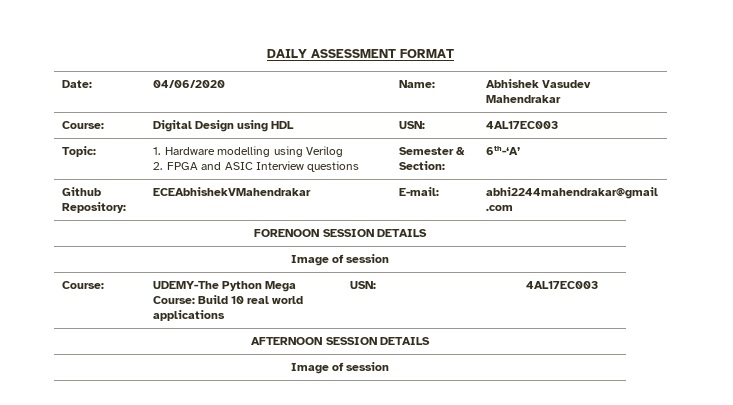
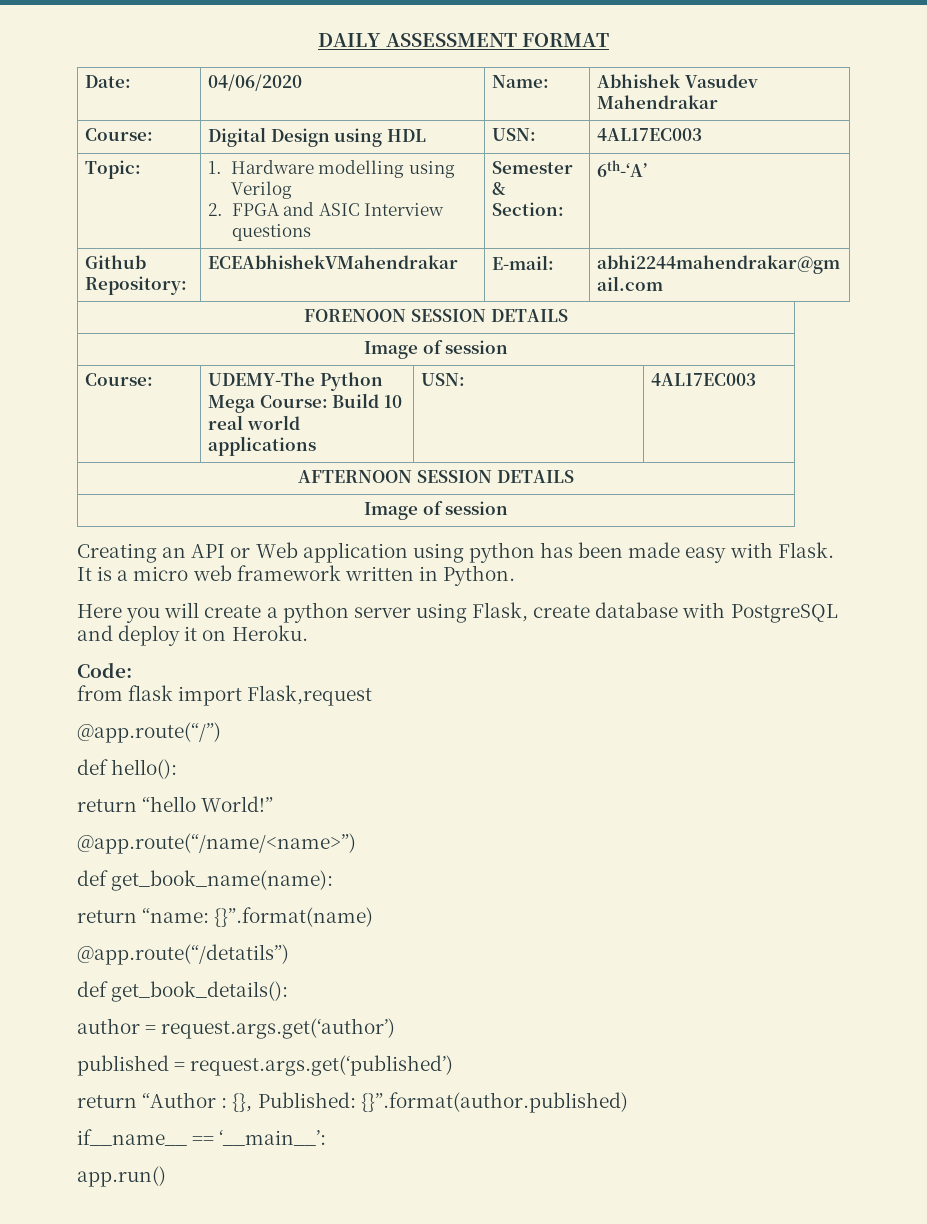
+ Creating an API or Web application using python has been made easy with Flask. It is a micro web framework written in Python.
+ Here you will create a python server using Flask, create database with PostgreSQL and deploy it on Heroku.
+ Code:
+ from flask import Flask,request
+ @app.route(“/”)
+ def hello():
+ return “hello World!”
+ @app.route(“/name/<name>”)
+ def get_book_name(name):
+ return “name: {}”.format(name)
+ @app.route(“/detatils”)
+ def get_book_details():
+ author = request.args.get(‘author’)
+ published = request.args.get(‘published’)
+ return “Author : {}, Published: {}”.format(author.published)
+ if__name__ == ‘__main__’:
+ app.run()

